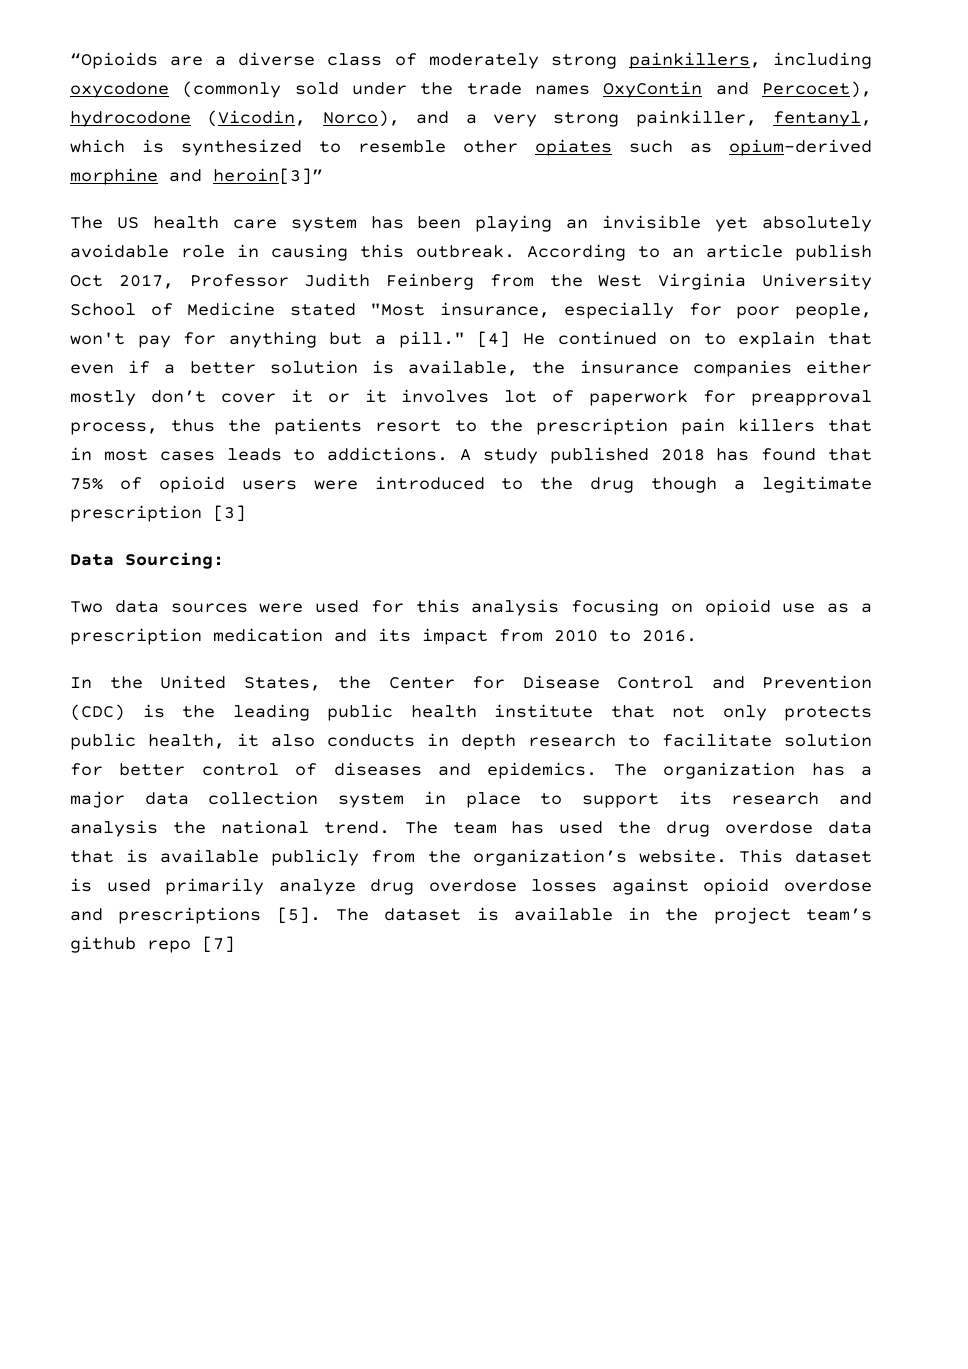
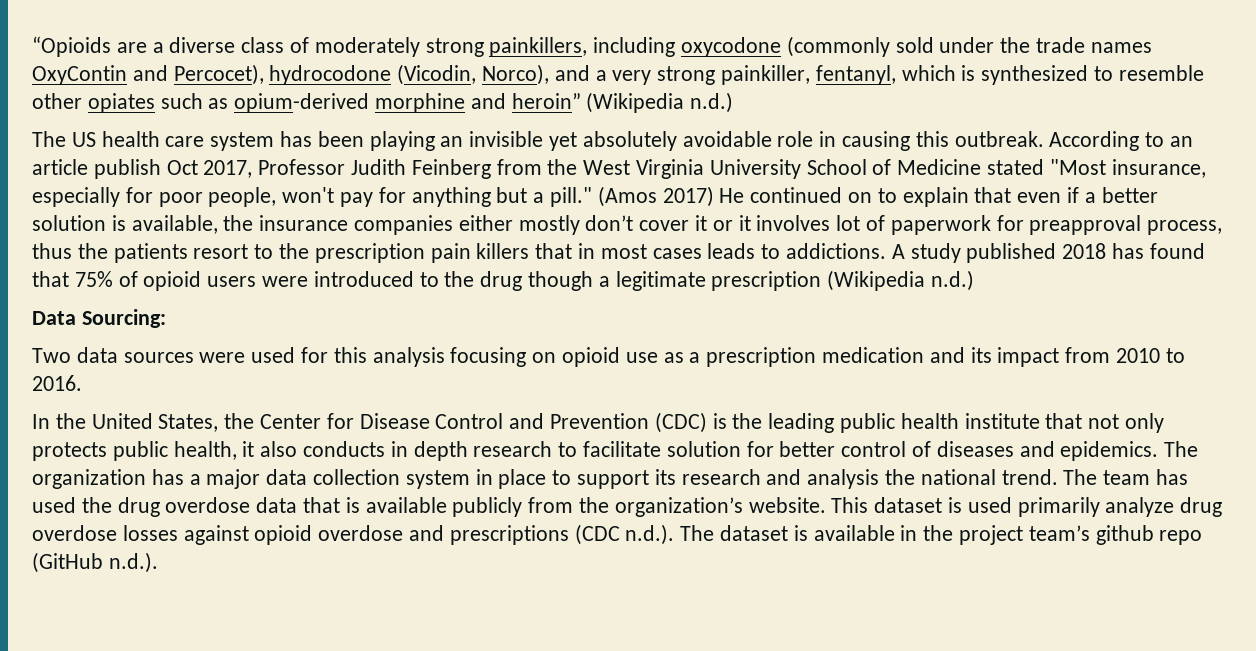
- “Opioids are a diverse class of moderately strong painkillers, including oxycodone (commonly sold under the trade names OxyContin and Percocet), hydrocodone (Vicodin, Norco), and a very strong painkiller, fentanyl, which is synthesized to resemble other opiates such as opium-derived morphine and heroin[3]”
+ “Opioids are a diverse class of moderately strong painkillers, including oxycodone (commonly sold under the trade names OxyContin and Percocet), hydrocodone (Vicodin, Norco), and a very strong painkiller, fentanyl, which is synthesized to resemble other opiates such as opium-derived morphine and heroin” (Wikipedia n.d.)
- [4] He continued on to explain that even if a better solution is available, the insurance companies either mostly don’t cover it or it involves lot of paperwork for preapproval process, thus the patients resort to the prescription pain killers that in most cases leads to addictions.
+ (Amos 2017) He continued on to explain that even if a better solution is available, the insurance companies either mostly don’t cover it or it involves lot of paperwork for preapproval process, thus the patients resort to the prescription pain killers that in most cases leads to addictions.
- A study published 2018 has found that 75% of opioid users were introduced to the drug though a legitimate prescription [3]
+ A study published 2018 has found that 75% of opioid users were introduced to the drug though a legitimate prescription (Wikipedia n.d.)
- This dataset is used primarily analyze drug overdose losses against opioid overdose and prescriptions [5]. The dataset is available in the project team’s github repo [7]
+ This dataset is used primarily analyze drug overdose losses against opioid overdose and prescriptions (CDC n.d.). The dataset is available in the project team’s github repo (GitHub n.d.).

